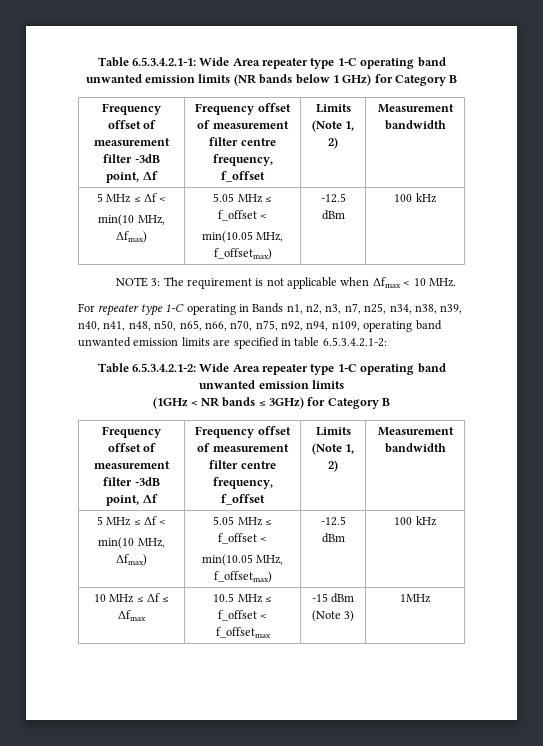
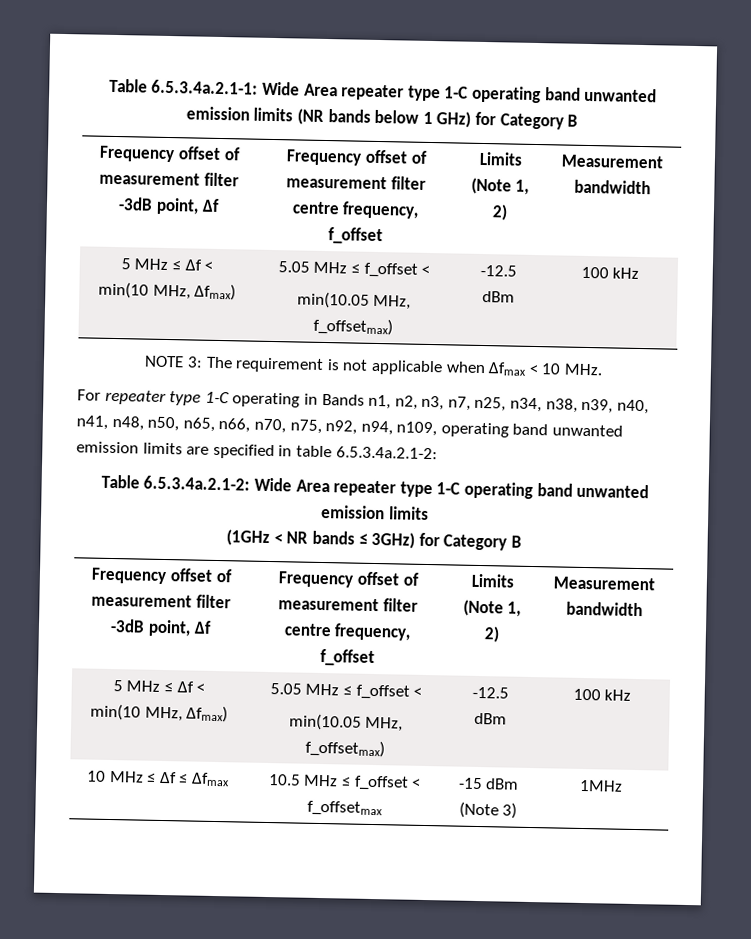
- Table 6.5.3.4.2.1-1: Wide Area repeater type 1-C operating band unwanted emission limits (NR bands below 1 GHz) for Category B
+ Table 6.5.3.4a.2.1-1: Wide Area repeater type 1-C operating band unwanted emission limits (NR bands below 1 GHz) for Category B
- For repeater type 1-C operating in Bands n1, n2, n3, n7, n25, n34, n38, n39, n40, n41, n48, n50, n65, n66, n70, n75, n92, n94, n109, operating band unwanted emission limits are specified in table 6.5.3.4.2.1-2:
- Table 6.5.3.4.2.1-2: Wide Area repeater type 1-C operating band unwanted emission limits
+ For repeater type 1-C operating in Bands n1, n2, n3, n7, n25, n34, n38, n39, n40, n41, n48, n50, n65, n66, n70, n75, n92, n94, n109, operating band unwanted emission limits are specified in table 6.5.3.4a.2.1-2:
+ Table 6.5.3.4a.2.1-2: Wide Area repeater type 1-C operating band unwanted emission limits

